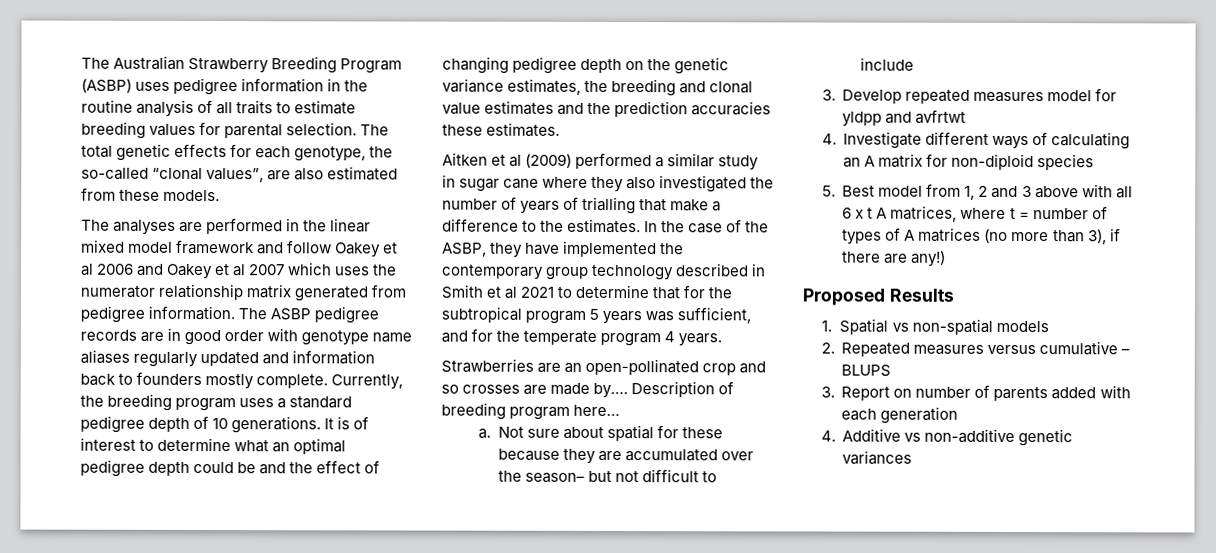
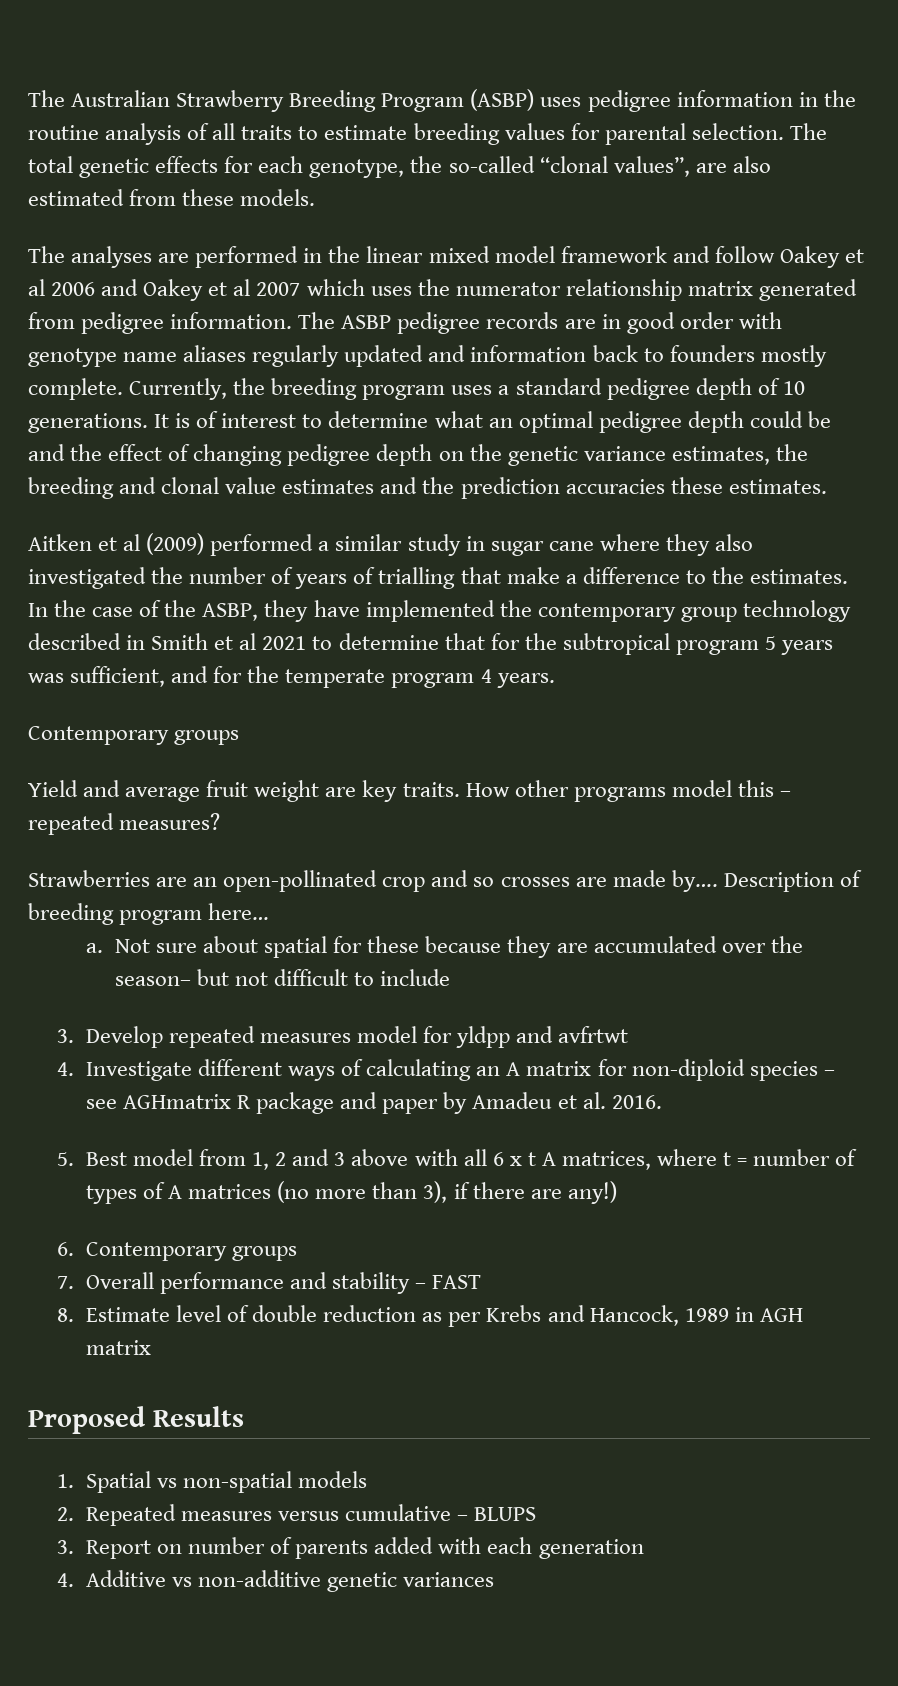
  In the case of the ASBP, they have implemented the contemporary group technology described in Smith et al 2021 to determine that for the subtropical program 5 years was sufficient, and for the temperate program 4 years.
+ Contemporary groups
+ Yield and average fruit weight are key traits. How other programs model this – repeated measures?
- 4. Investigate different ways of calculating an A matrix for non-diploid species
+ 4. Investigate different ways of calculating an A matrix for non-diploid species – see AGHmatrix R package and paper by Amadeu et al. 2016.
+ 6. Contemporary groups
+ 7. Overall performance and stability – FAST
+ 8. Estimate level of double reduction as per Krebs and Hancock, 1989 in AGH matrix

